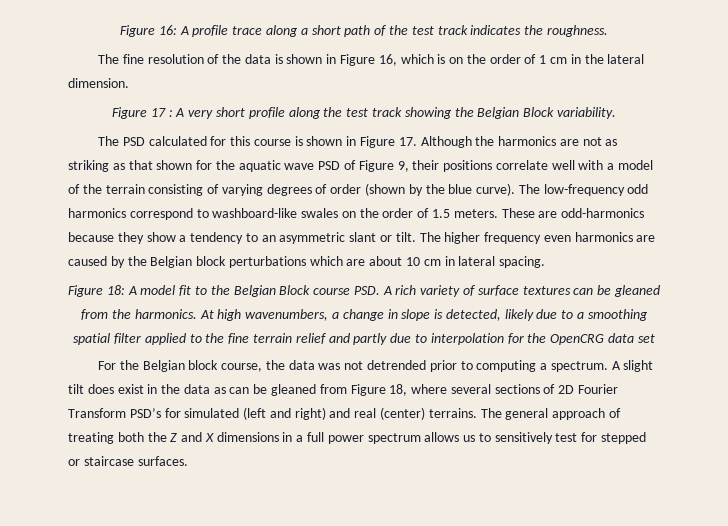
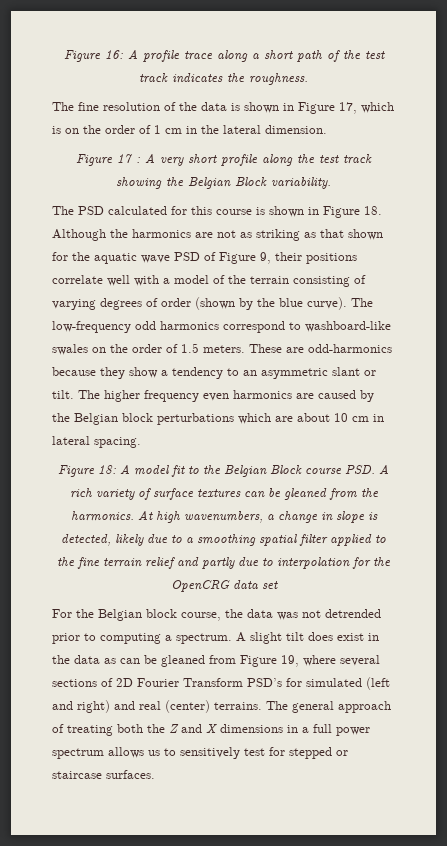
- The fine resolution of the data is shown in Figure 16, which is on the order of 1 cm in the lateral dimension.
+ The fine resolution of the data is shown in Figure 17, which is on the order of 1 cm in the lateral dimension.
- The PSD calculated for this course is shown in Figure 17. Although the harmonics are not as striking as that shown for the aquatic wave PSD of Figure 9, their positions correlate well with a model of the terrain consisting of varying degrees of order (shown by the blue curve).
+ The PSD calculated for this course is shown in Figure 18. Although the harmonics are not as striking as that shown for the aquatic wave PSD of Figure 9, their positions correlate well with a model of the terrain consisting of varying degrees of order (shown by the blue curve).
- A slight tilt does exist in the data as can be gleaned from Figure 18, where several sections of 2D Fourier Transform PSD’s for simulated (left and right) and real (center) terrains.
+ A slight tilt does exist in the data as can be gleaned from Figure 19, where several sections of 2D Fourier Transform PSD’s for simulated (left and right) and real (center) terrains.

